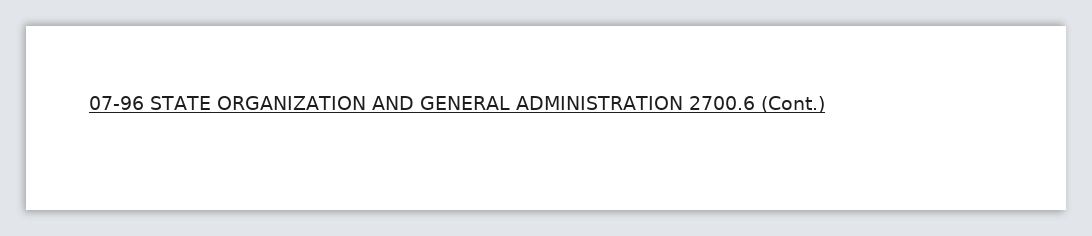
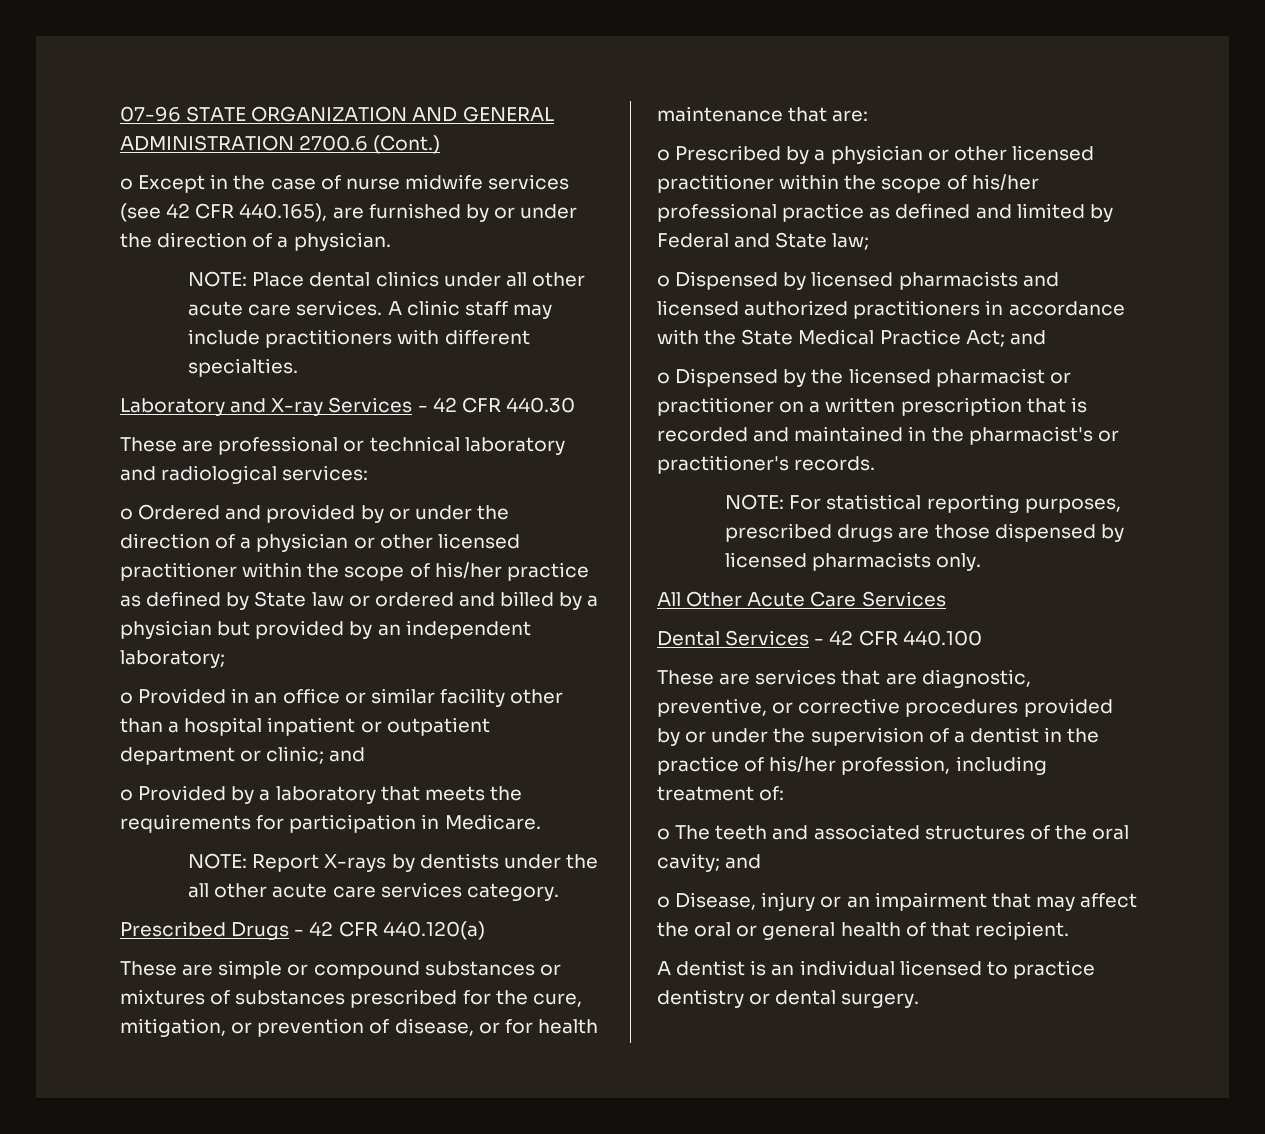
+ o Except in the case of nurse midwife services (see 42 CFR 440.165), are furnished by or under the direction of a physician.
+ NOTE: Place dental clinics under all other acute care services. A clinic staff may include practitioners with different specialties.
+ Laboratory and X-ray Services - 42 CFR 440.30
+ These are professional or technical laboratory and radiological services:
+ o Ordered and provided by or under the direction of a physician or other licensed practitioner within the scope of his/her practice as defined by State law or ordered and billed by a physician but provided by an independent laboratory;
+ o Provided in an office or similar facility other than a hospital inpatient or outpatient department or clinic; and
+ o Provided by a laboratory that meets the requirements for participation in Medicare.
+ NOTE: Report X-rays by dentists under the all other acute care services category.
+ Prescribed Drugs - 42 CFR 440.120(a)
+ These are simple or compound substances or mixtures of substances prescribed for the cure, mitigation, or prevention of disease, or for health maintenance that are:
+ o Prescribed by a physician or other licensed practitioner within the scope of his/her professional practice as defined and limited by Federal and State law;
+ o Dispensed by licensed pharmacists and licensed authorized practitioners in accordance with the State Medical Practice Act; and
+ o Dispensed by the licensed pharmacist or practitioner on a written prescription that is recorded and maintained in the pharmacist's or practitioner's records.
+ NOTE: For statistical reporting purposes, prescribed drugs are those dispensed by licensed pharmacists only.
+ All Other Acute Care Services
+ Dental Services - 42 CFR 440.100
+ These are services that are diagnostic, preventive, or corrective procedures provided by or under the supervision of a dentist in the practice of his/her profession, including treatment of:
+ o The teeth and associated structures of the oral cavity; and
+ o Disease, injury or an impairment that may affect the oral or general health of that recipient.
+ A dentist is an individual licensed to practice dentistry or dental surgery.

